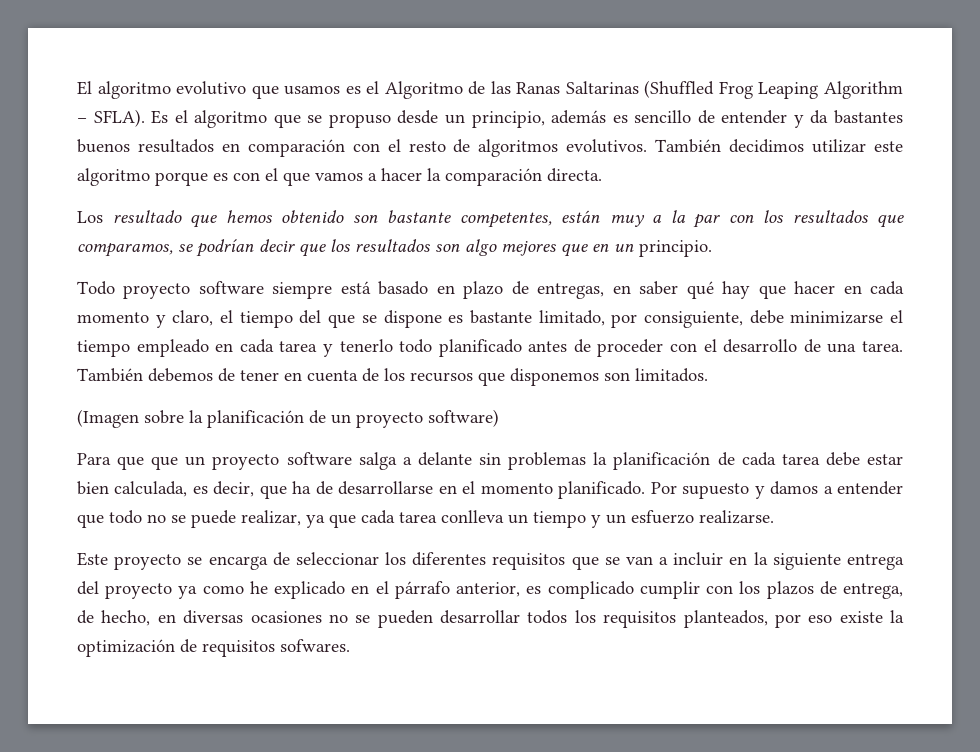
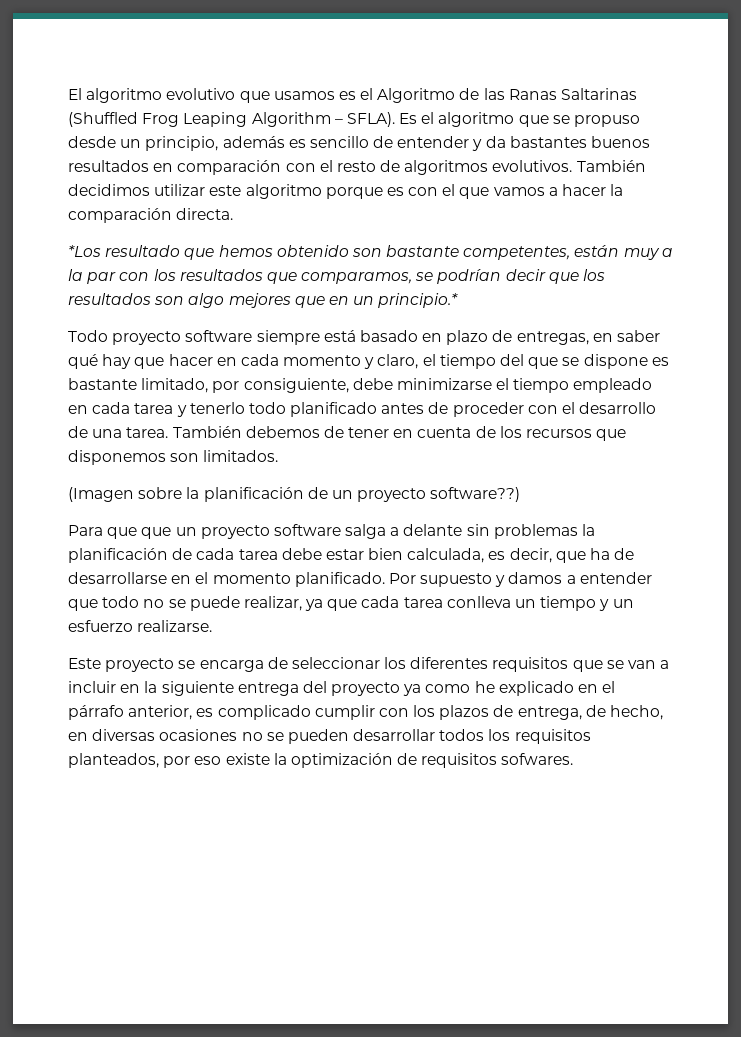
- Los resultado que hemos obtenido son bastante competentes, están muy a la par con los resultados que comparamos, se podrían decir que los resultados son algo mejores que en un principio.
+ *Los resultado que hemos obtenido son bastante competentes, están muy a la par con los resultados que comparamos, se podrían decir que los resultados son algo mejores que en un principio.*
- (Imagen sobre la planificación de un proyecto software)
+ (Imagen sobre la planificación de un proyecto software??)

